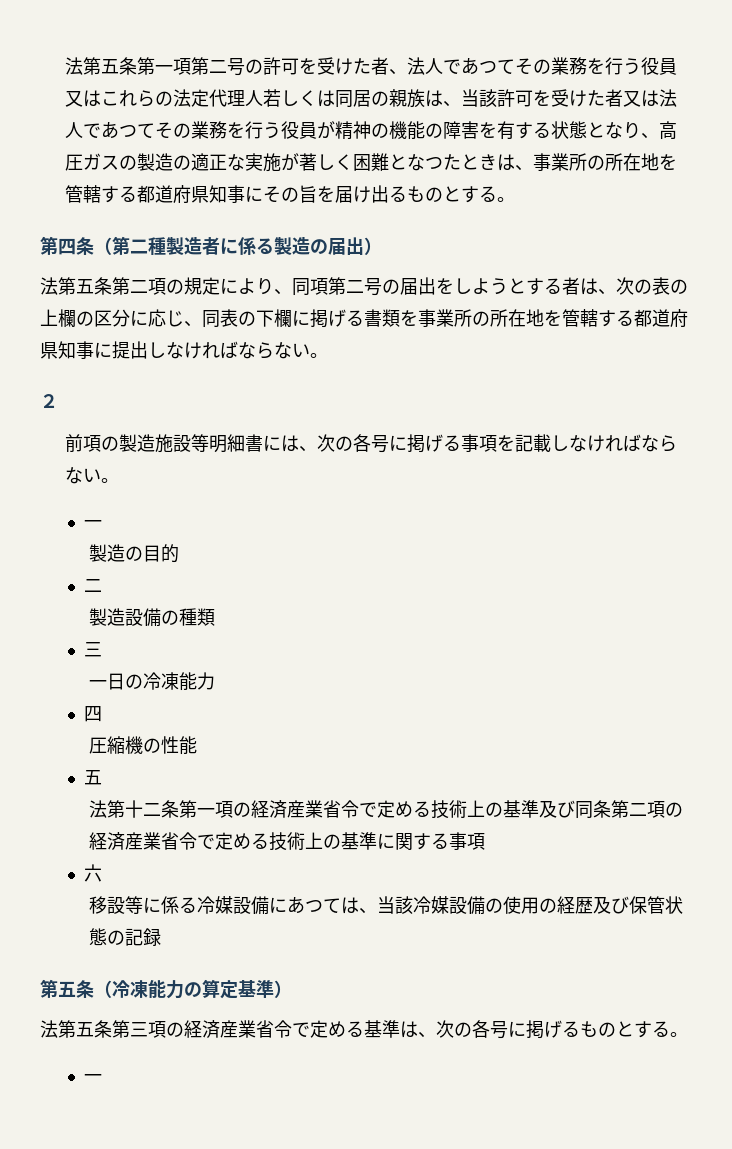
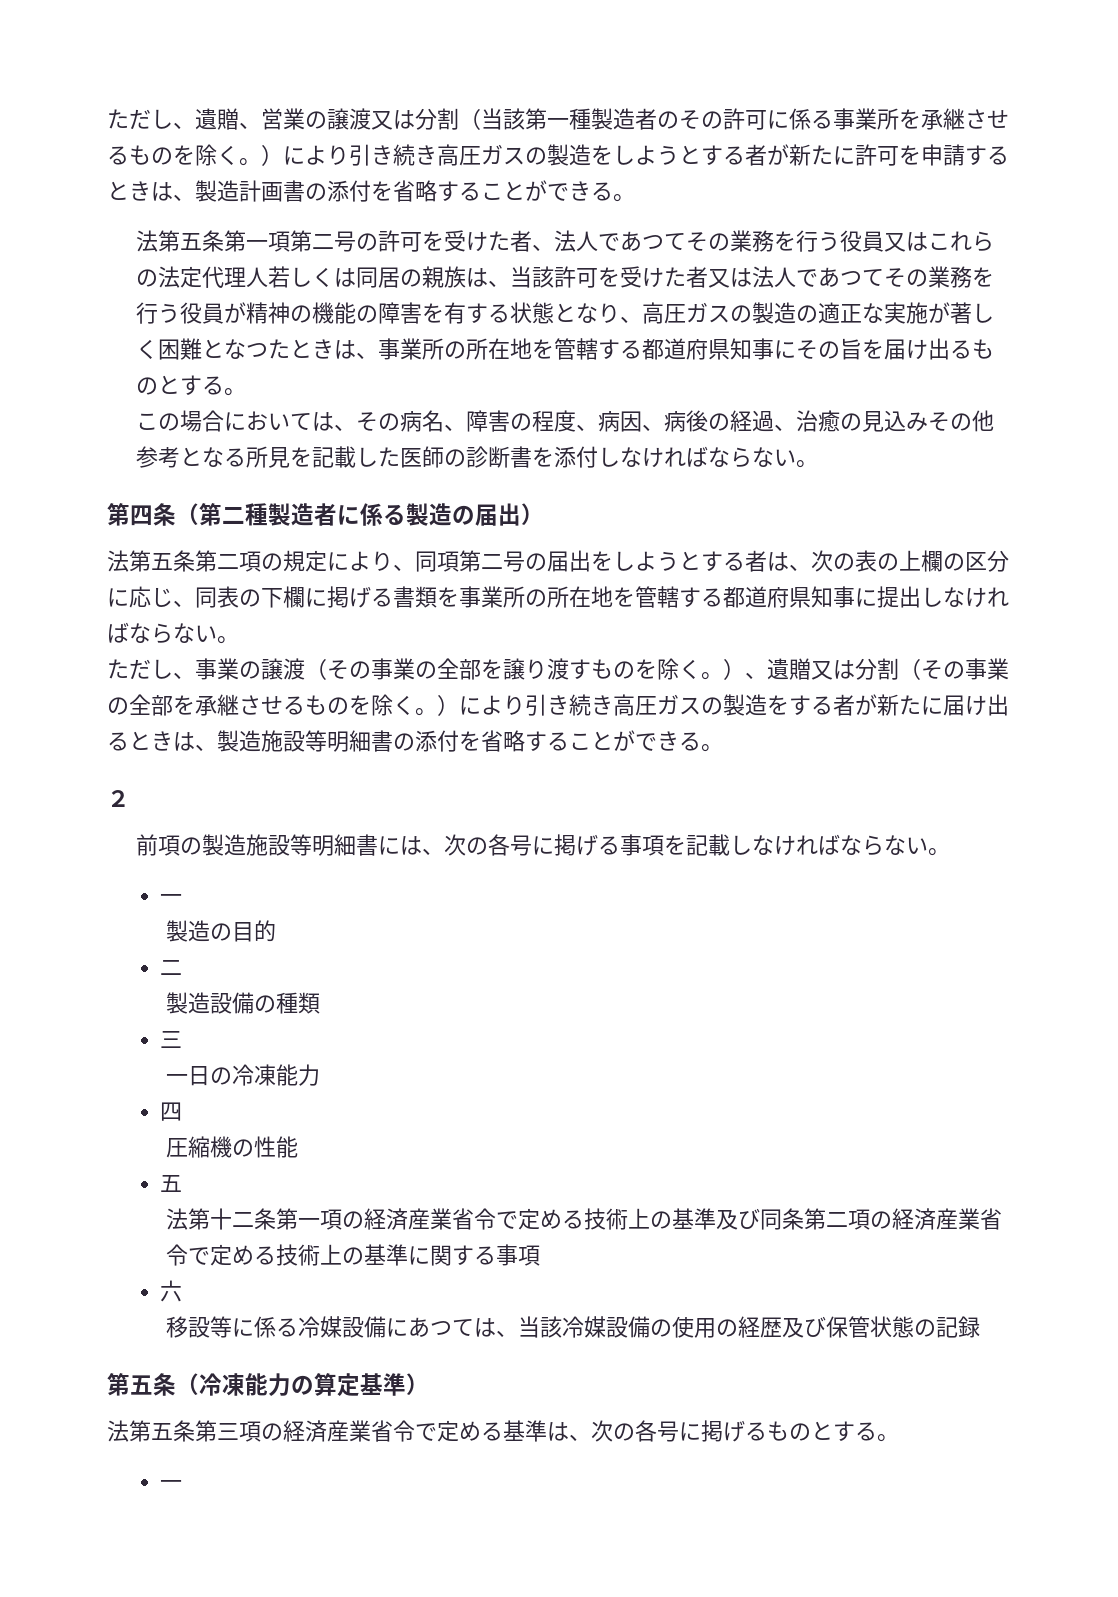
+ ただし、遺贈、営業の譲渡又は分割（当該第一種製造者のその許可に係る事業所を承継させるものを除く。）により引き続き高圧ガスの製造をしようとする者が新たに許可を申請するときは、製造計画書の添付を省略することができる。
+ この場合においては、その病名、障害の程度、病因、病後の経過、治癒の見込みその他参考となる所見を記載した医師の診断書を添付しなければならない。
+ ただし、事業の譲渡（その事業の全部を譲り渡すものを除く。）、遺贈又は分割（その事業の全部を承継させるものを除く。）により引き続き高圧ガスの製造をする者が新たに届け出るときは、製造施設等明細書の添付を省略することができる。

